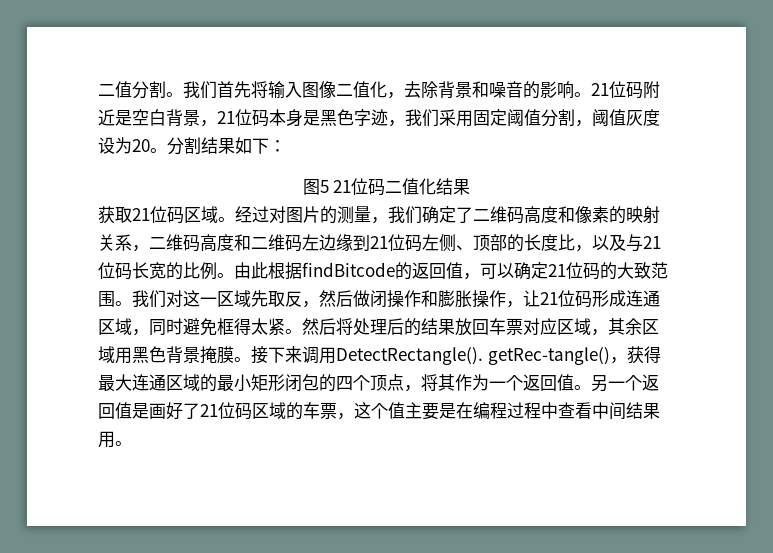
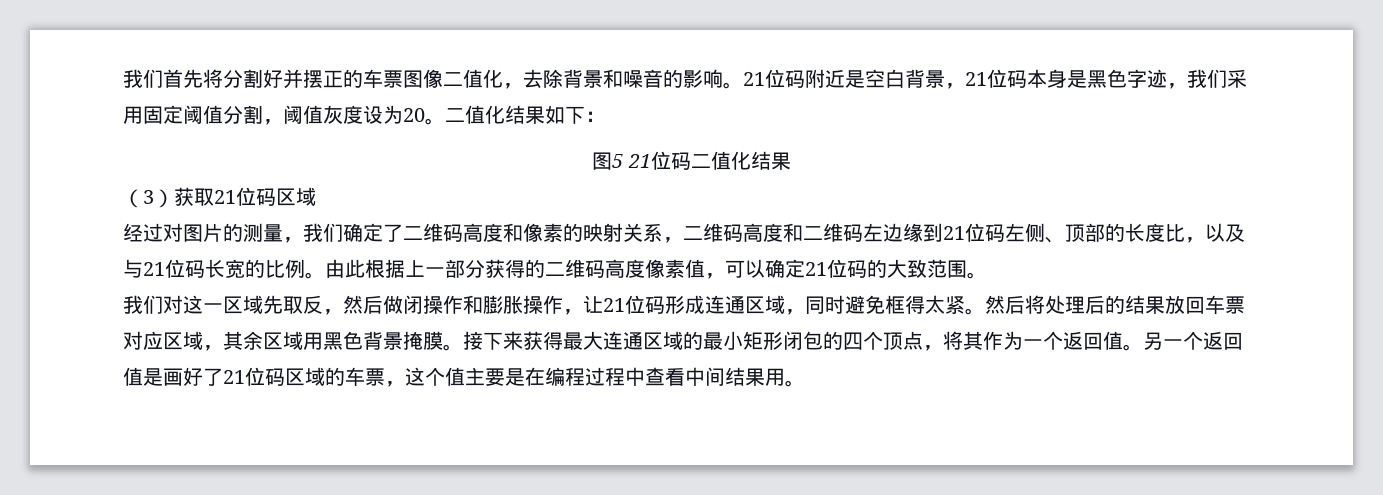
- 二值分割。我们首先将输入图像二值化，去除背景和噪音的影响。
+ 我们首先将分割好并摆正的车票图像二值化，去除背景和噪音的影响。
- 分割结果如下：
+ 二值化结果如下：
- 获取21位码区域。经过对图片的测量，我们确定了二维码高度和像素的映射关系，二维码高度和二维码左边缘到21位码左侧、顶部的长度比，以及与21位码长宽的比例。
+ （3）获取21位码区域
+ 经过对图片的测量，我们确定了二维码高度和像素的映射关系，二维码高度和二维码左边缘到21位码左侧、顶部的长度比，以及与21位码长宽的比例。
- 由此根据findBitcode的返回值，可以确定21位码的大致范围。我们对这一区域先取反，然后做闭操作和膨胀操作，让21位码形成连通区域，同时避免框得太紧。
+ 由此根据上一部分获得的二维码高度像素值，可以确定21位码的大致范围。
+ 我们对这一区域先取反，然后做闭操作和膨胀操作，让21位码形成连通区域，同时避免框得太紧。
- 接下来调用DetectRectangle(). getRec-tangle()，获得最大连通区域的最小矩形闭包的四个顶点，将其作为一个返回值。
+ 接下来获得最大连通区域的最小矩形闭包的四个顶点，将其作为一个返回值。

